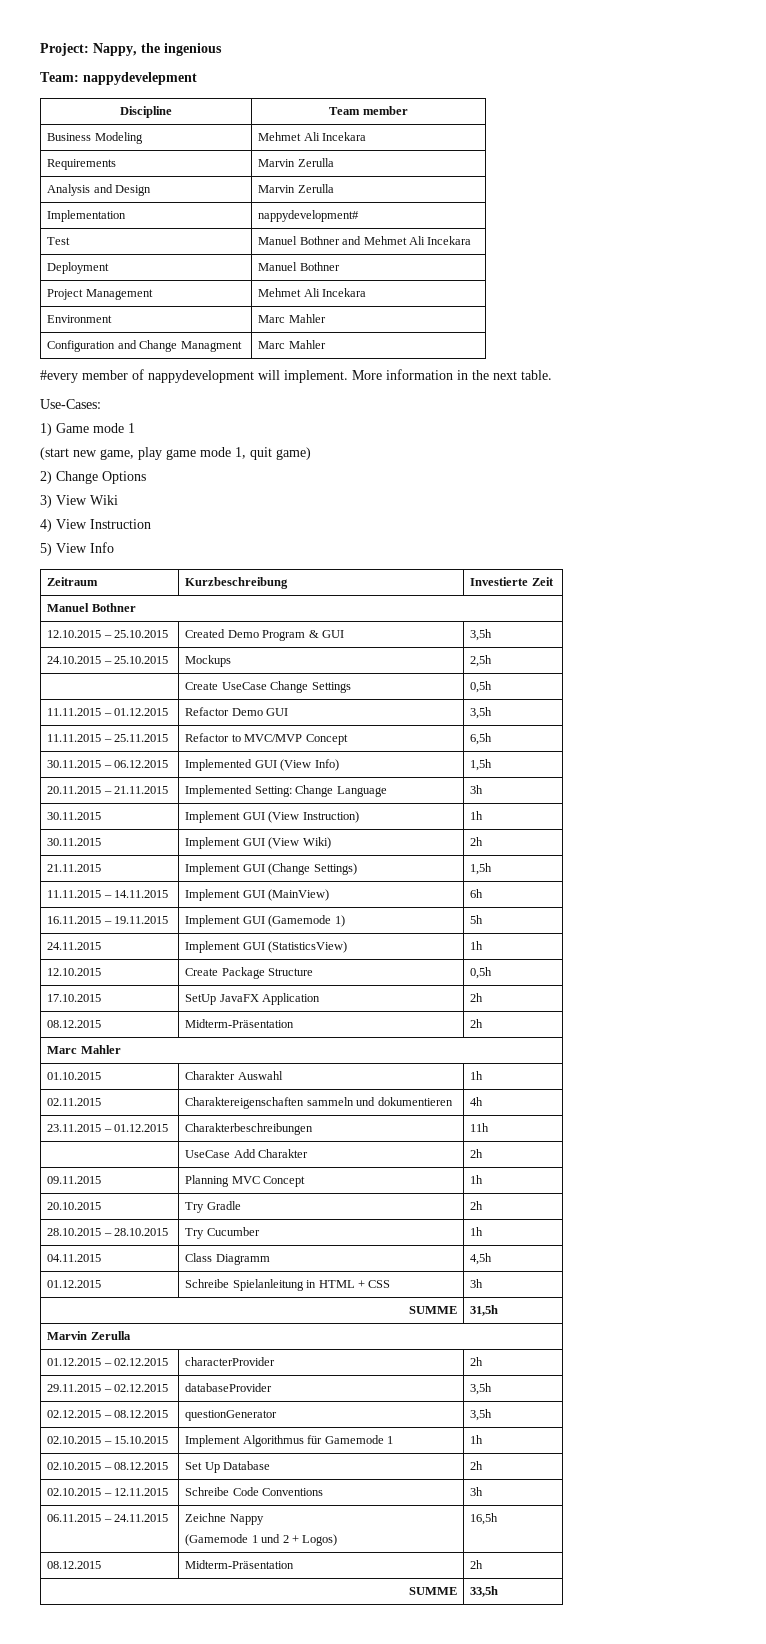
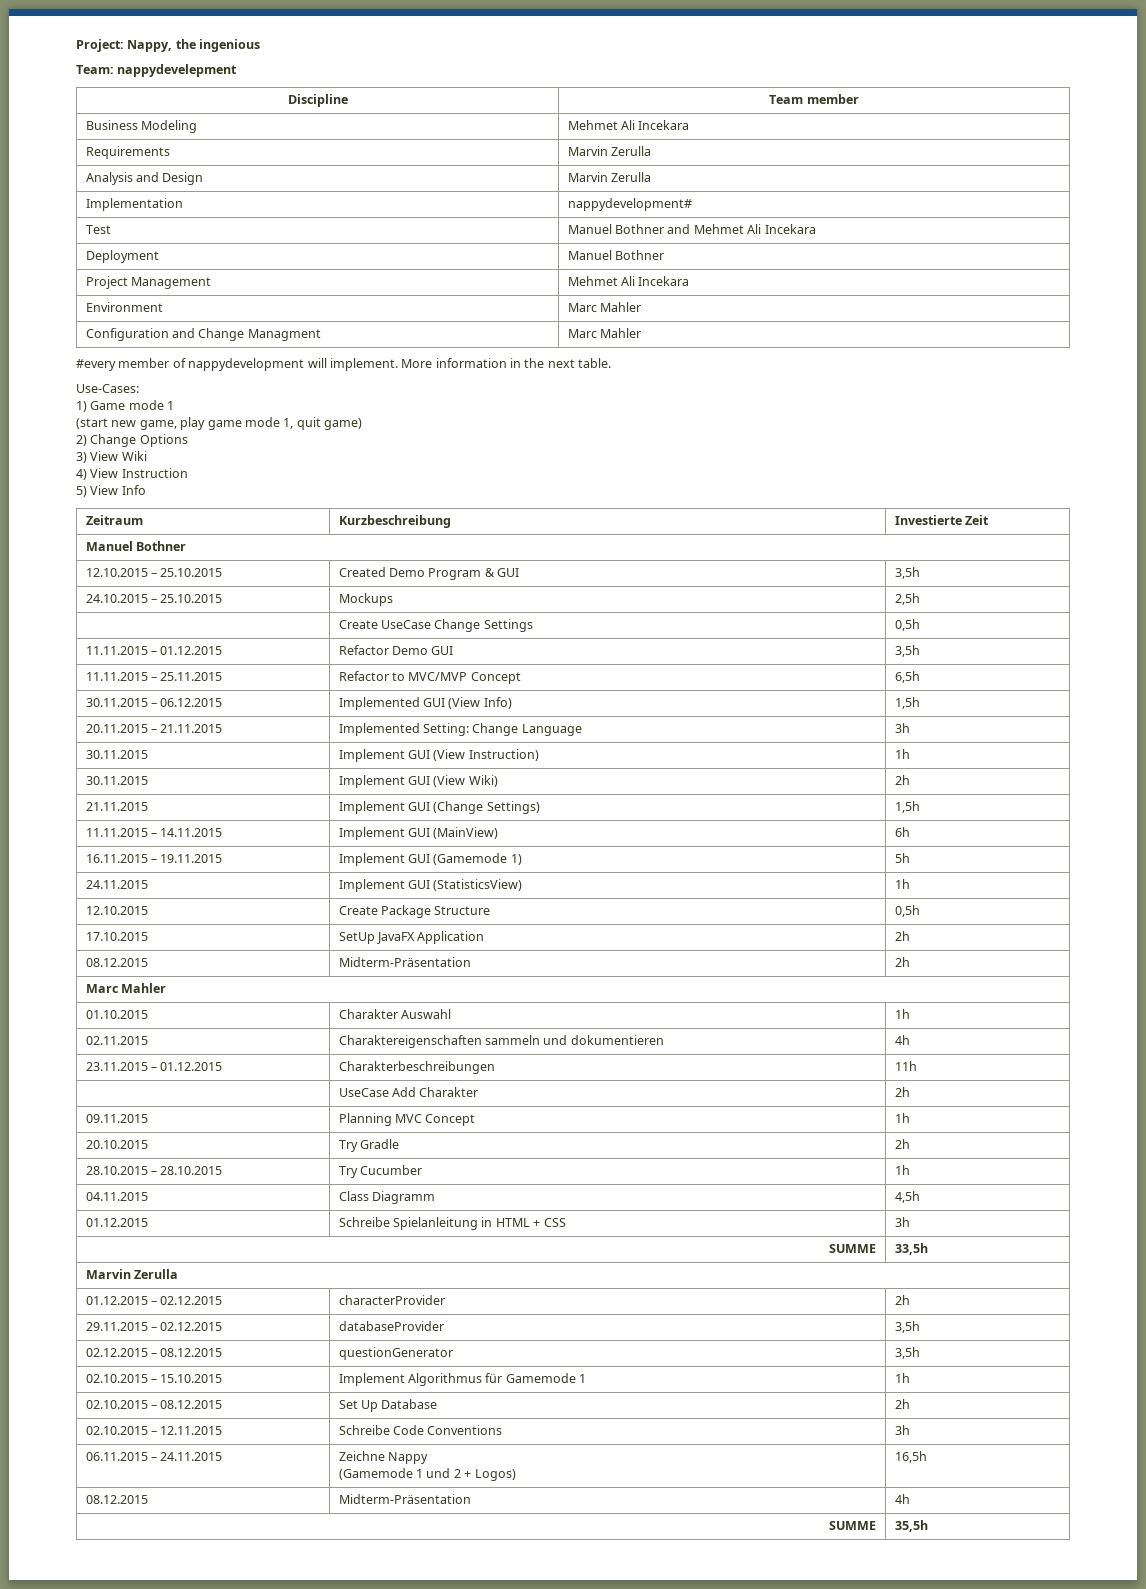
- SUMME | 31,5h
+ SUMME | 33,5h
  06.11.2015 – 24.11.2015 | Zeichne Nappy
  (Gamemode 1 und 2 + Logos) | 16,5h
- 08.12.2015 | Midterm-Präsentation | 2h
- SUMME | 33,5h
+ 08.12.2015 | Midterm-Präsentation | 4h
+ SUMME | 35,5h

